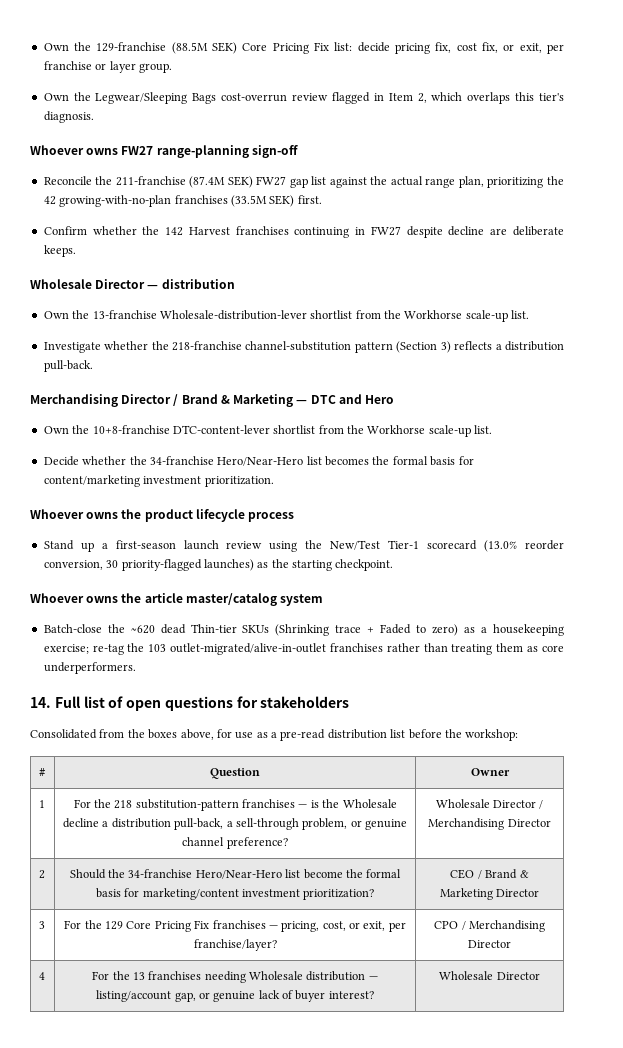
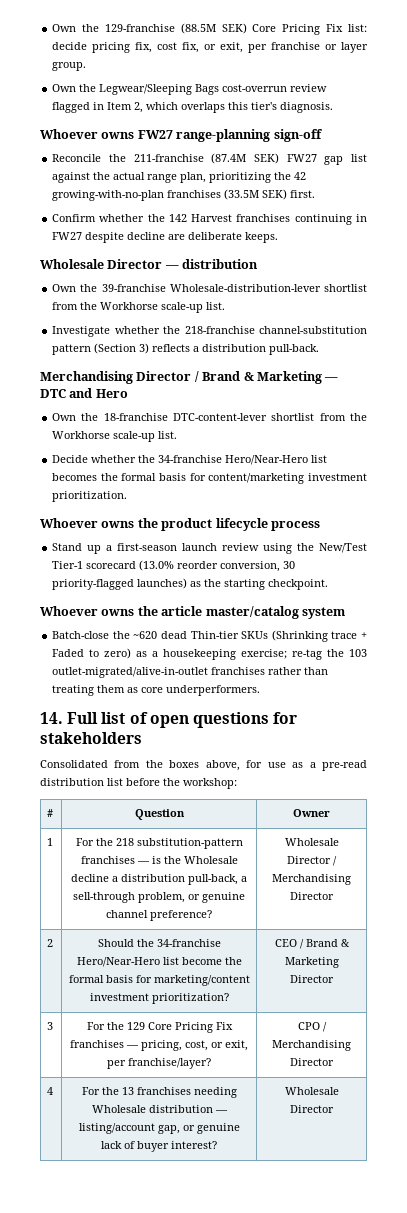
- Own the 13-franchise Wholesale-distribution-lever shortlist from the Workhorse scale-up list.
+ Own the 39-franchise Wholesale-distribution-lever shortlist from the Workhorse scale-up list.
- Own the 10+8-franchise DTC-content-lever shortlist from the Workhorse scale-up list.
+ Own the 18-franchise DTC-content-lever shortlist from the Workhorse scale-up list.

